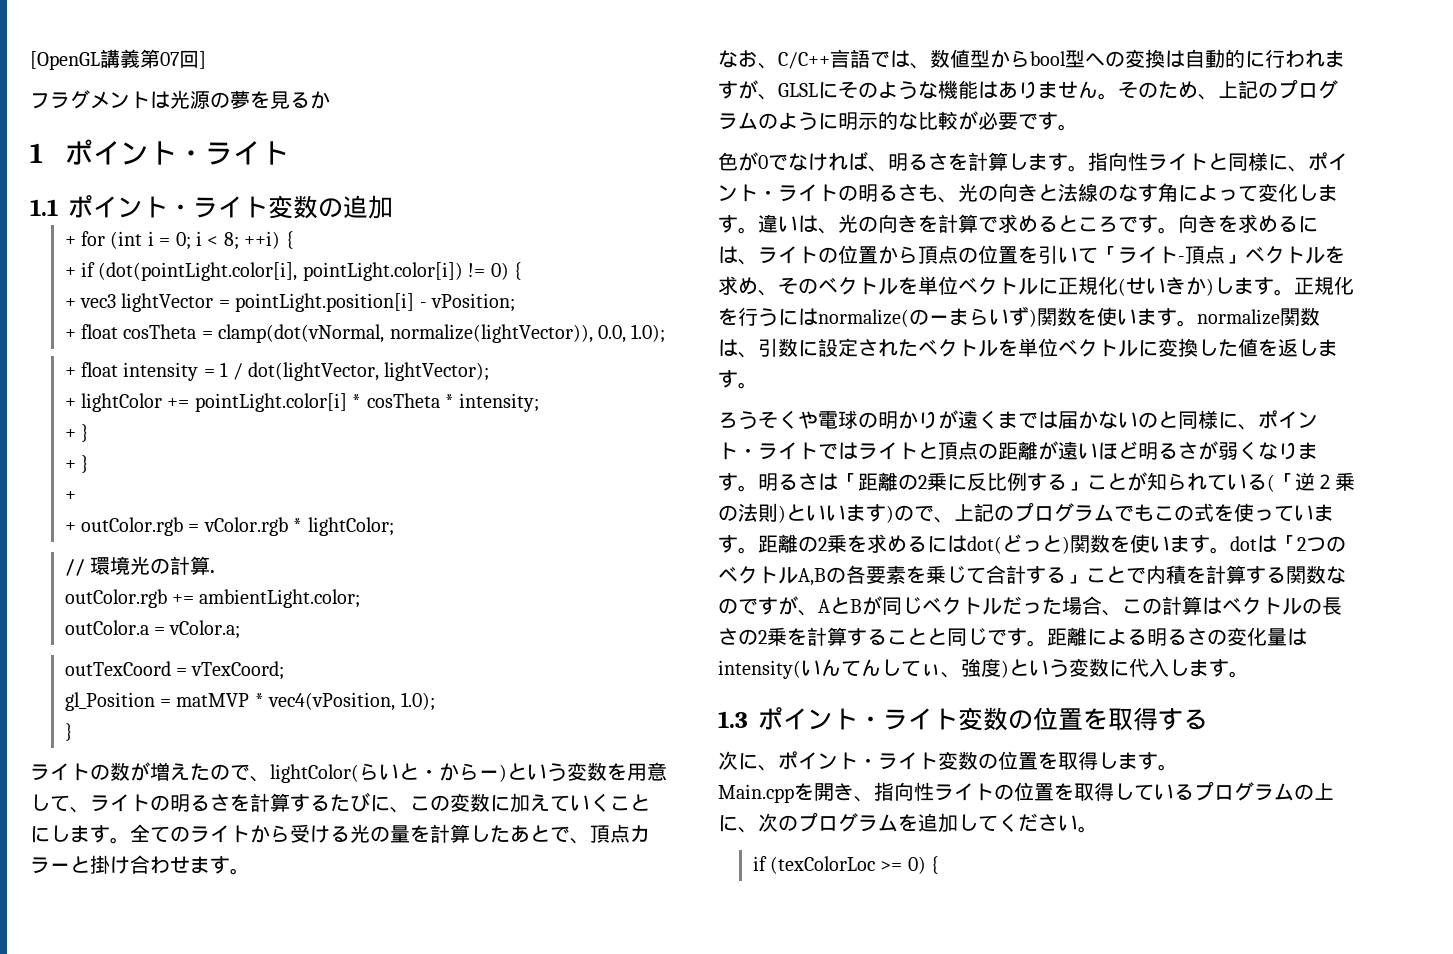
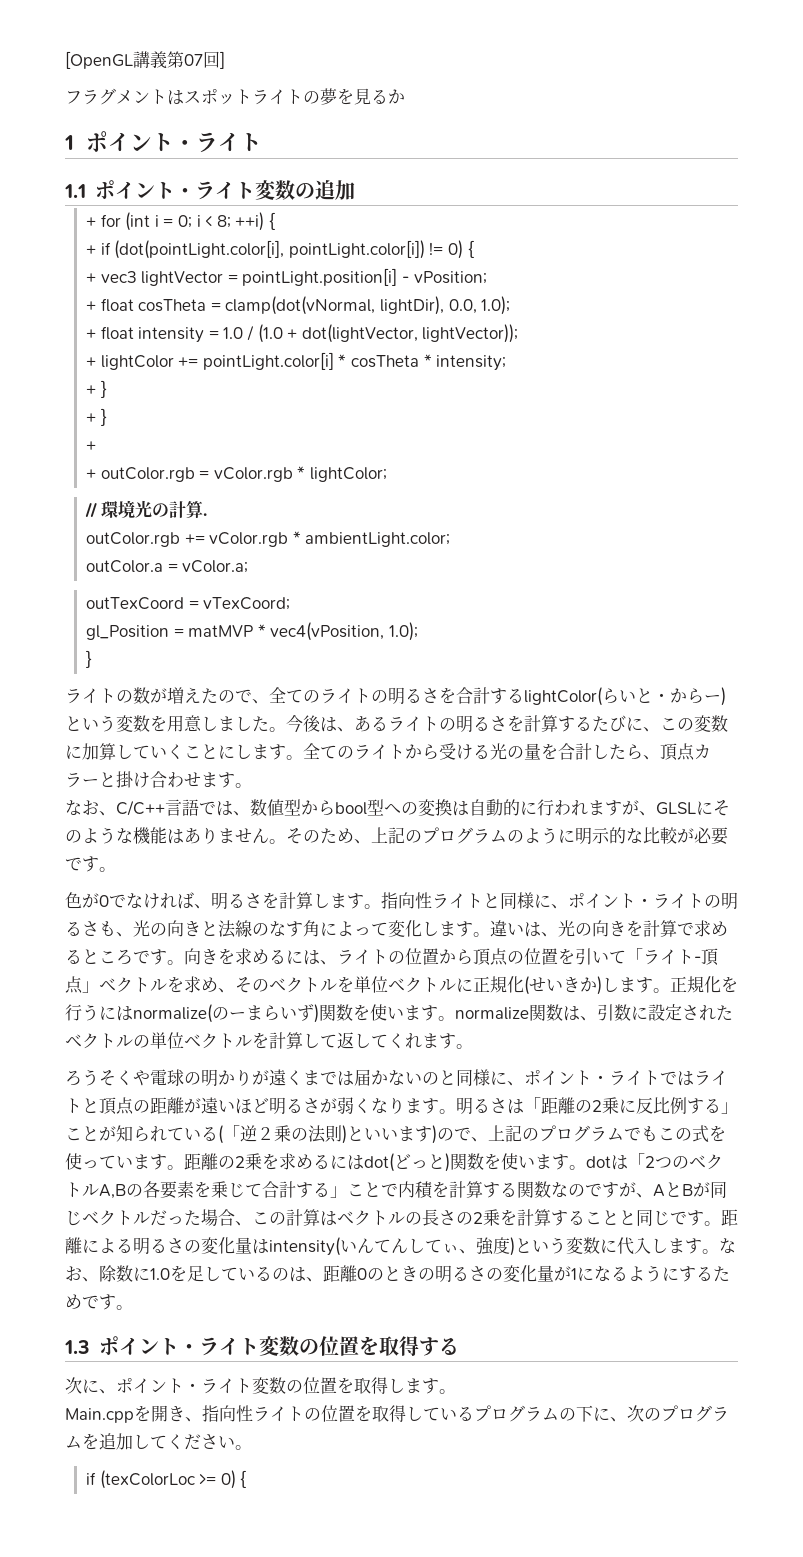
- フラグメントは光源の夢を見るか
+ フラグメントはスポットライトの夢を見るか
- + float cosTheta = clamp(dot(vNormal, normalize(lightVector)), 0.0, 1.0);
+ + float cosTheta = clamp(dot(vNormal, lightDir), 0.0, 1.0);
- + float intensity = 1 / dot(lightVector, lightVector);
+ + float intensity = 1.0 / (1.0 + dot(lightVector, lightVector));
- outColor.rgb += ambientLight.color;
+ outColor.rgb += vColor.rgb * ambientLight.color;
- ライトの数が増えたので、lightColor(らいと・からー)という変数を用意して、ライトの明るさを計算するたびに、この変数に加えていくことにします。
+ ライトの数が増えたので、全てのライトの明るさを合計するlightColor(らいと・からー)という変数を用意しました。今後は、あるライトの明るさを計算するたびに、この変数に加算していくことにします。
- 全てのライトから受ける光の量を計算したあとで、頂点カラーと掛け合わせます。
+ 全てのライトから受ける光の量を合計したら、頂点カラーと掛け合わせます。
- 正規化を行うにはnormalize(のーまらいず)関数を使います。normalize関数は、引数に設定されたベクトルを単位ベクトルに変換した値を返します。
+ 正規化を行うにはnormalize(のーまらいず)関数を使います。normalize関数は、引数に設定されたベクトルの単位ベクトルを計算して返してくれます。
+ なお、除数に1.0を足しているのは、距離0のときの明るさの変化量が1になるようにするためです。
- Main.cppを開き、指向性ライトの位置を取得しているプログラムの上に、次のプログラムを追加してください。
+ Main.cppを開き、指向性ライトの位置を取得しているプログラムの下に、次のプログラムを追加してください。

